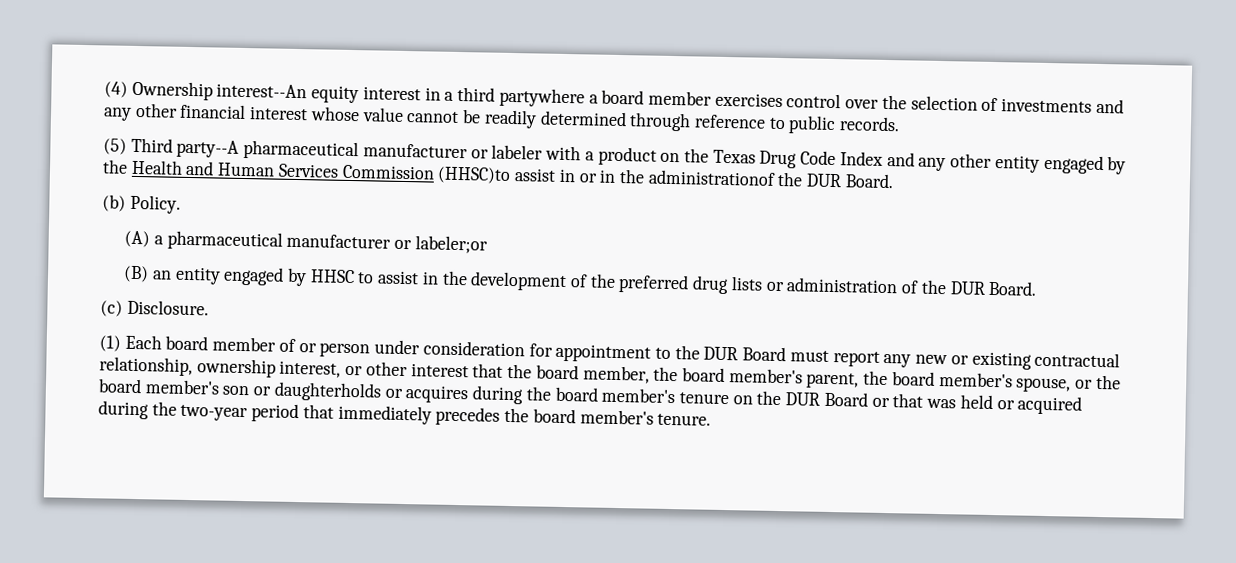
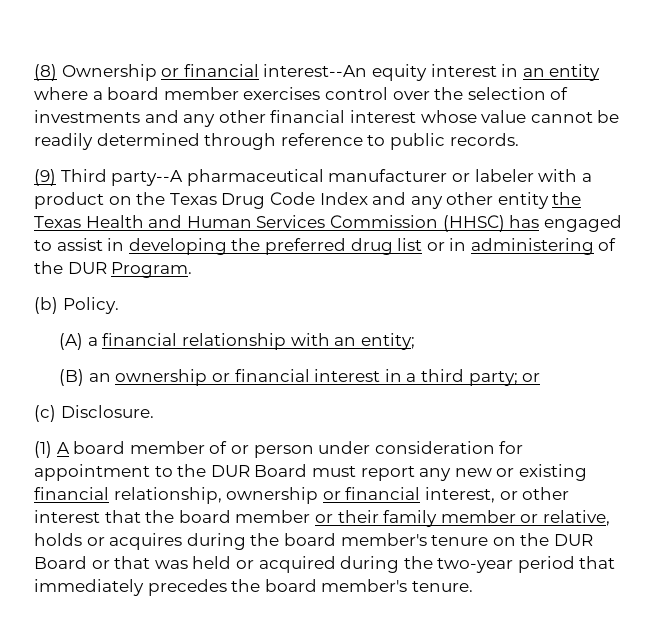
- (4) Ownership interest--An equity interest in a third partywhere a board member exercises control over the selection of investments and any other financial interest whose value cannot be readily determined through reference to public records.
+ (8) Ownership or financial interest--An equity interest in an entity where a board member exercises control over the selection of investments and any other financial interest whose value cannot be readily determined through reference to public records.
- (5) Third party--A pharmaceutical manufacturer or labeler with a product on the Texas Drug Code Index and any other entity engaged by the Health and Human Services Commission (HHSC)to assist in or in the administrationof the DUR Board.
+ (9) Third party--A pharmaceutical manufacturer or labeler with a product on the Texas Drug Code Index and any other entity the Texas Health and Human Services Commission (HHSC) has engaged to assist in developing the preferred drug list or in administering of the DUR Program.
- (A) a pharmaceutical manufacturer or labeler;or
- (B) an entity engaged by HHSC to assist in the development of the preferred drug lists or administration of the DUR Board.
+ (A) a financial relationship with an entity;
+ (B) an ownership or financial interest in a third party; or
- (1) Each board member of or person under consideration for appointment to the DUR Board must report any new or existing contractual relationship, ownership interest, or other interest that the board member, the board member's parent, the board member's spouse, or the board member's son or daughterholds or acquires during the board member's tenure on the DUR Board or that was held or acquired during the two-year period that immediately precedes the board member's tenure.
+ (1) A board member of or person under consideration for appointment to the DUR Board must report any new or existing financial relationship, ownership or financial interest, or other interest that the board member or their family member or relative, holds or acquires during the board member's tenure on the DUR Board or that was held or acquired during the two-year period that immediately precedes the board member's tenure.

